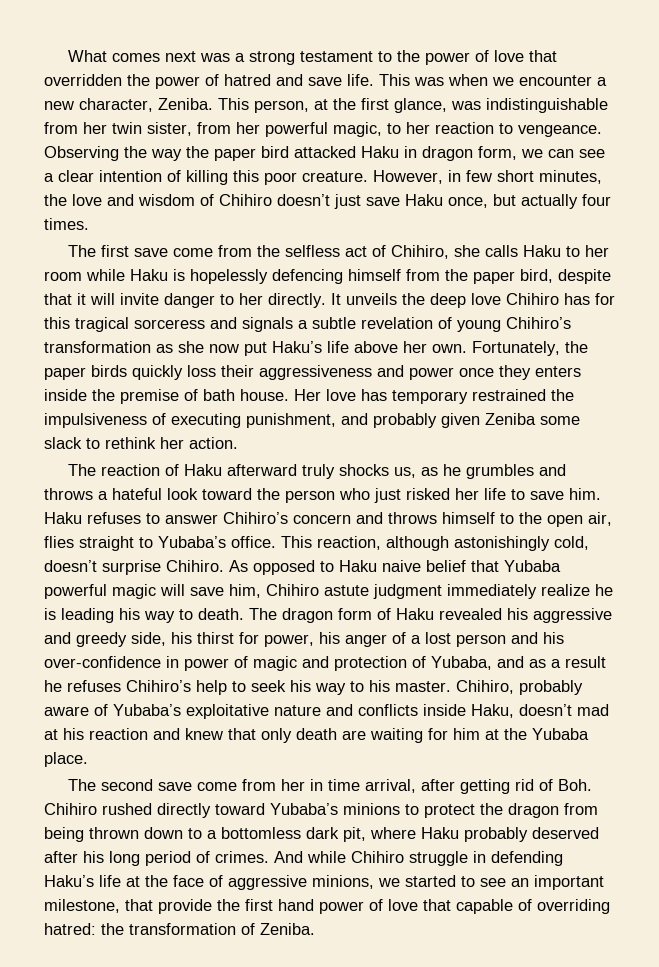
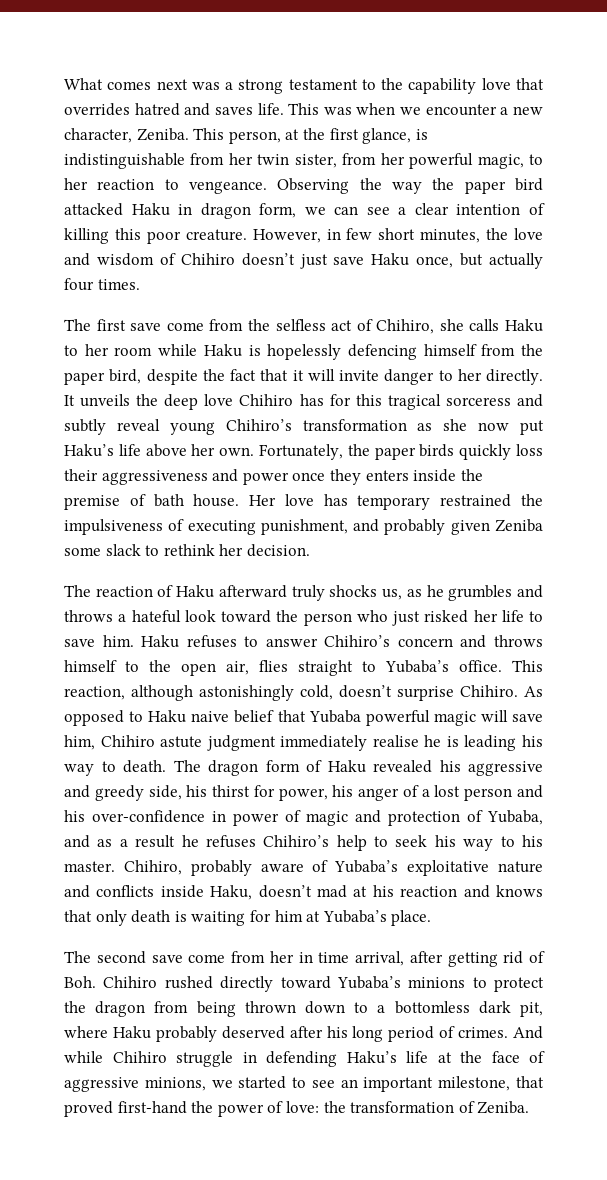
- What comes next was a strong testament to the power of love that overridden the power of hatred and save life.
+ What comes next was a strong testament to the capability love that overrides hatred and saves life.
- This person, at the first glance, was indistinguishable from her twin sister, from her powerful magic, to her reaction to vengeance.
+ This person, at the first glance, is indistinguishable from her twin sister, from her powerful magic, to her reaction to vengeance.
- The first save come from the selfless act of Chihiro, she calls Haku to her room while Haku is hopelessly defencing himself from the paper bird, despite that it will invite danger to her directly.
+ The first save come from the selfless act of Chihiro, she calls Haku to her room while Haku is hopelessly defencing himself from the paper bird, despite the fact that it will invite danger to her directly.
- It unveils the deep love Chihiro has for this tragical sorceress and signals a subtle revelation of young Chihiro’s transformation as she now put Haku’s life above her own.
+ It unveils the deep love Chihiro has for this tragical sorceress and subtly reveal young Chihiro’s transformation as she now put Haku’s life above her own.
- Her love has temporary restrained the impulsiveness of executing punishment, and probably given Zeniba some slack to rethink her action.
+ Her love has temporary restrained the impulsiveness of executing punishment, and probably given Zeniba some slack to rethink her decision.
- As opposed to Haku naive belief that Yubaba powerful magic will save him, Chihiro astute judgment immediately realize he is leading his way to death.
+ As opposed to Haku naive belief that Yubaba powerful magic will save him, Chihiro astute judgment immediately realise he is leading his way to death.
- Chihiro, probably aware of Yubaba’s exploitative nature and conflicts inside Haku, doesn’t mad at his reaction and knew that only death are waiting for him at the Yubaba place.
+ Chihiro, probably aware of Yubaba’s exploitative nature and conflicts inside Haku, doesn’t mad at his reaction and knows that only death is waiting for him at Yubaba’s place.
- And while Chihiro struggle in defending Haku’s life at the face of aggressive minions, we started to see an important milestone, that provide the first hand power of love that capable of overriding hatred: the transformation of Zeniba.
+ And while Chihiro struggle in defending Haku’s life at the face of aggressive minions, we started to see an important milestone, that proved first-hand the power of love: the transformation of Zeniba.

